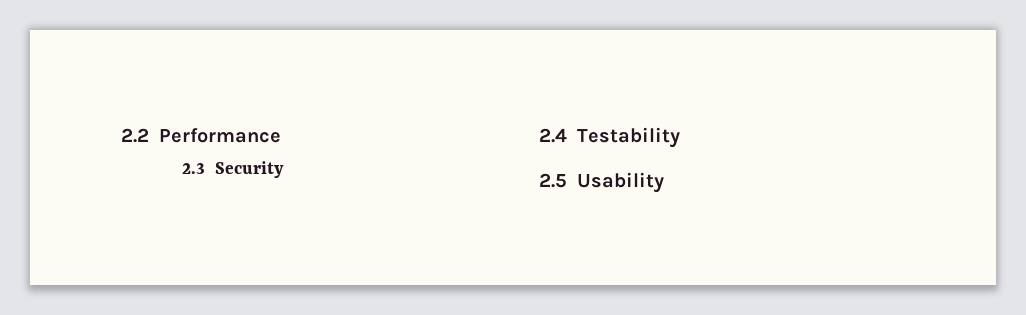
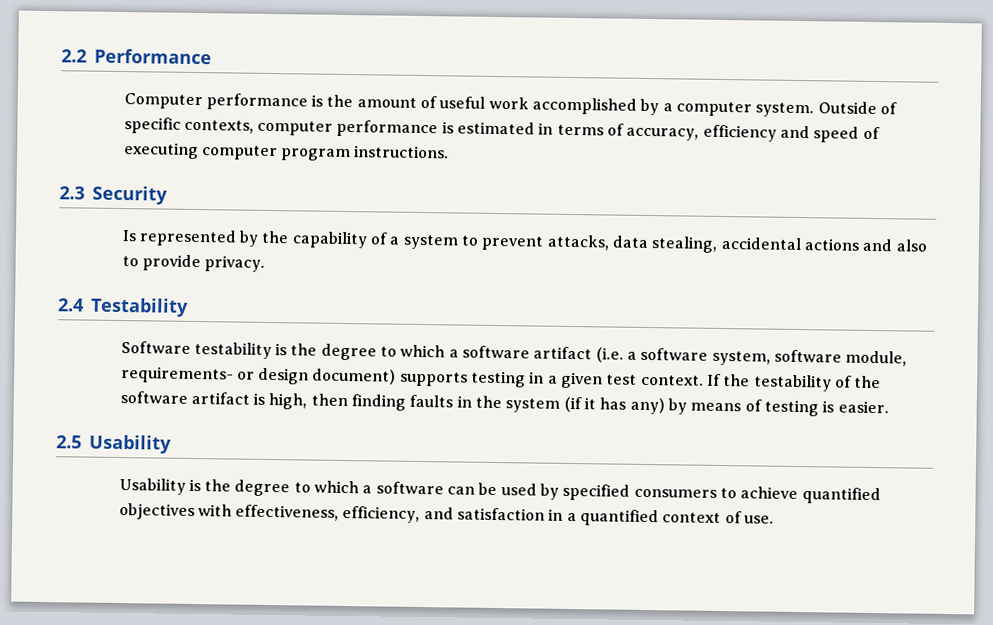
+ Computer performance is the amount of useful work accomplished by a computer system. Outside of specific contexts, computer performance is estimated in terms of accuracy, efficiency and speed of executing computer program instructions.
  2.3 Security
+ Is represented by the capability of a system to prevent attacks, data stealing, accidental actions and also to provide privacy.
  2.4 Testability
+ Software testability is the degree to which a software artifact (i.e. a software system, software module, requirements- or design document) supports testing in a given test context. If the testability of the software artifact is high, then finding faults in the system (if it has any) by means of testing is easier.
  2.5 Usability
+ Usability is the degree to which a software can be used by specified consumers to achieve quantified objectives with effectiveness, efficiency, and satisfaction in a quantified context of use.

